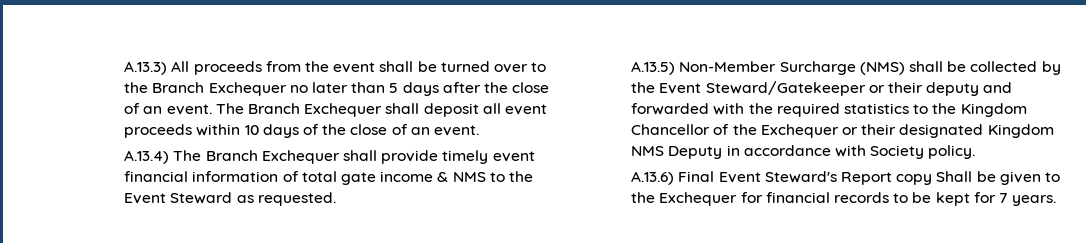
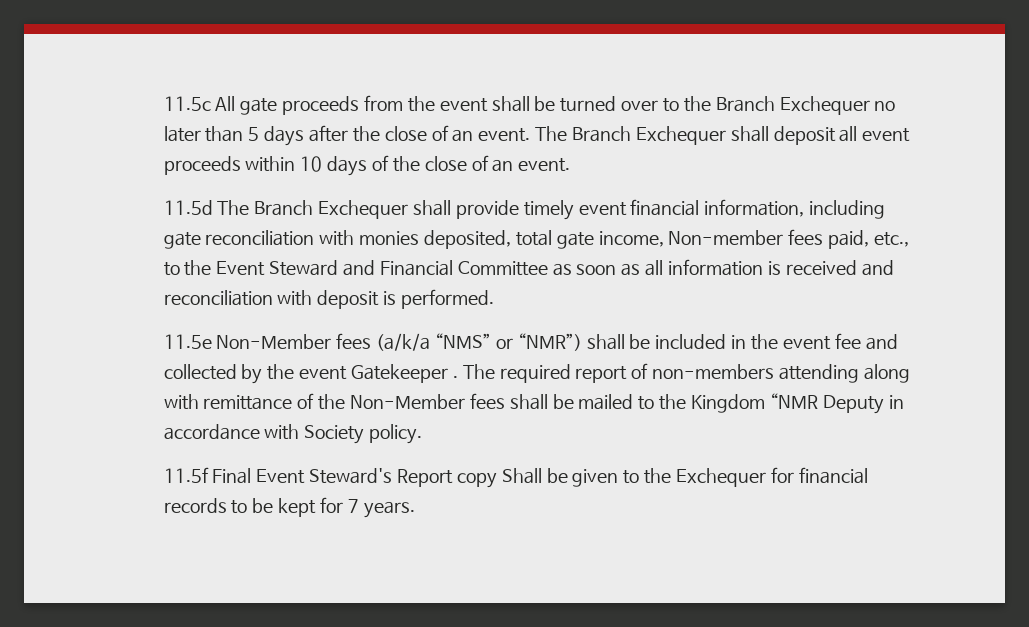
- A.13.3) All proceeds from the event shall be turned over to the Branch Exchequer no later than 5 days after the close of an event.
+ 11.5c All gate proceeds from the event shall be turned over to the Branch Exchequer no later than 5 days after the close of an event.
- A.13.4) The Branch Exchequer shall provide timely event financial information of total gate income & NMS to the Event Steward as requested.
- A.13.5) Non-Member Surcharge (NMS) shall be collected by the Event Steward/Gatekeeper or their deputy and forwarded with the required statistics to the Kingdom Chancellor of the Exchequer or their designated Kingdom NMS Deputy in accordance with Society policy.
+ 11.5d The Branch Exchequer shall provide timely event financial information, including gate reconciliation with monies deposited, total gate income, Non-member fees paid, etc., to the Event Steward and Financial Committee as soon as all information is received and reconciliation with deposit is performed.
+ 11.5e Non-Member fees (a/k/a “NMS” or “NMR”) shall be included in the event fee and collected by the event Gatekeeper . The required report of non-members attending along with remittance of the Non-Member fees shall be mailed to the Kingdom “NMR Deputy in accordance with Society policy.
- A.13.6) Final Event Steward's Report copy Shall be given to the Exchequer for financial records to be kept for 7 years.
+ 11.5f Final Event Steward's Report copy Shall be given to the Exchequer for financial records to be kept for 7 years.

